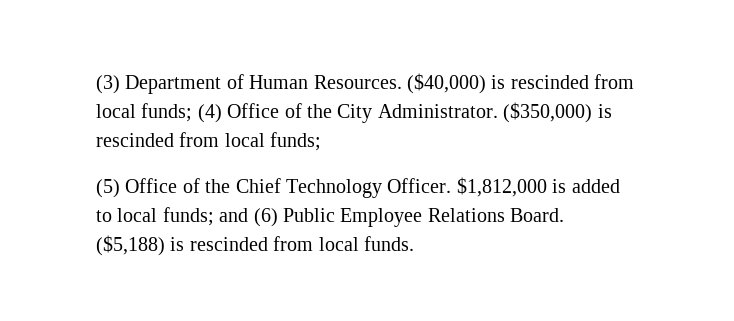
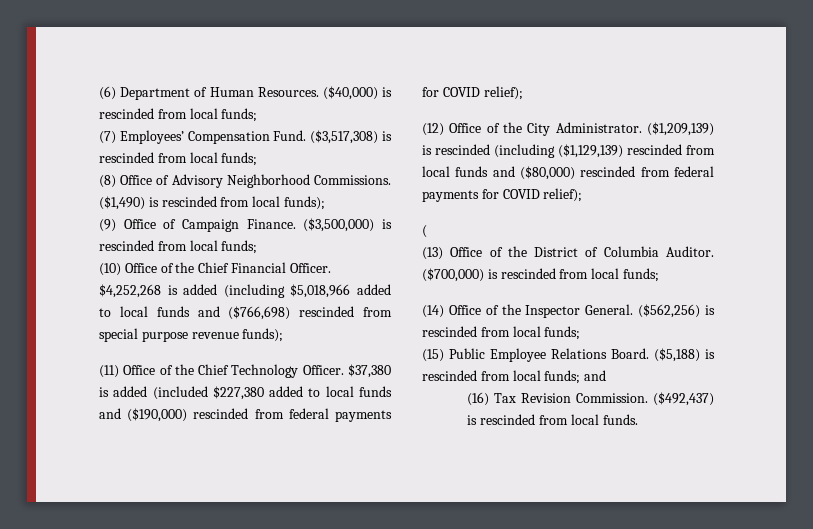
- (3) Department of Human Resources.
+ (6) Department of Human Resources.
- ($40,000) is rescinded from local funds; (4) Office of the City Administrator. ($350,000) is rescinded from local funds;
- (5) Office of the Chief Technology Officer.
+ ($40,000) is rescinded from local funds;
+ (7) Employees’ Compensation Fund. ($3,517,308) is rescinded from local funds;
+ (8) Office of Advisory Neighborhood Commissions. ($1,490) is rescinded from local funds);
+ (9) Office of Campaign Finance. ($3,500,000) is rescinded from local funds;
+ (10) Office of the Chief Financial Officer. $4,252,268 is added (including $5,018,966 added to local funds and ($766,698) rescinded from special purpose revenue funds);
+ (11) Office of the Chief Technology Officer.
- $1,812,000 is added to local funds; and (6) Public Employee Relations Board.
+ $37,380 is added (included $227,380 added to local funds and ($190,000) rescinded from federal payments for COVID relief);
+ (12) Office of the City Administrator. ($1,209,139) is rescinded (including ($1,129,139) rescinded from local funds and ($80,000) rescinded from federal payments for COVID relief);
+ (
+ (13) Office of the District of Columbia Auditor. ($700,000) is rescinded from local funds;
+ (14) Office of the Inspector General. ($562,256) is rescinded from local funds;
+ (15) Public Employee Relations Board.
- ($5,188) is rescinded from local funds.
+ ($5,188) is rescinded from local funds; and
+ (16) Tax Revision Commission. ($492,437) is rescinded from local funds.

